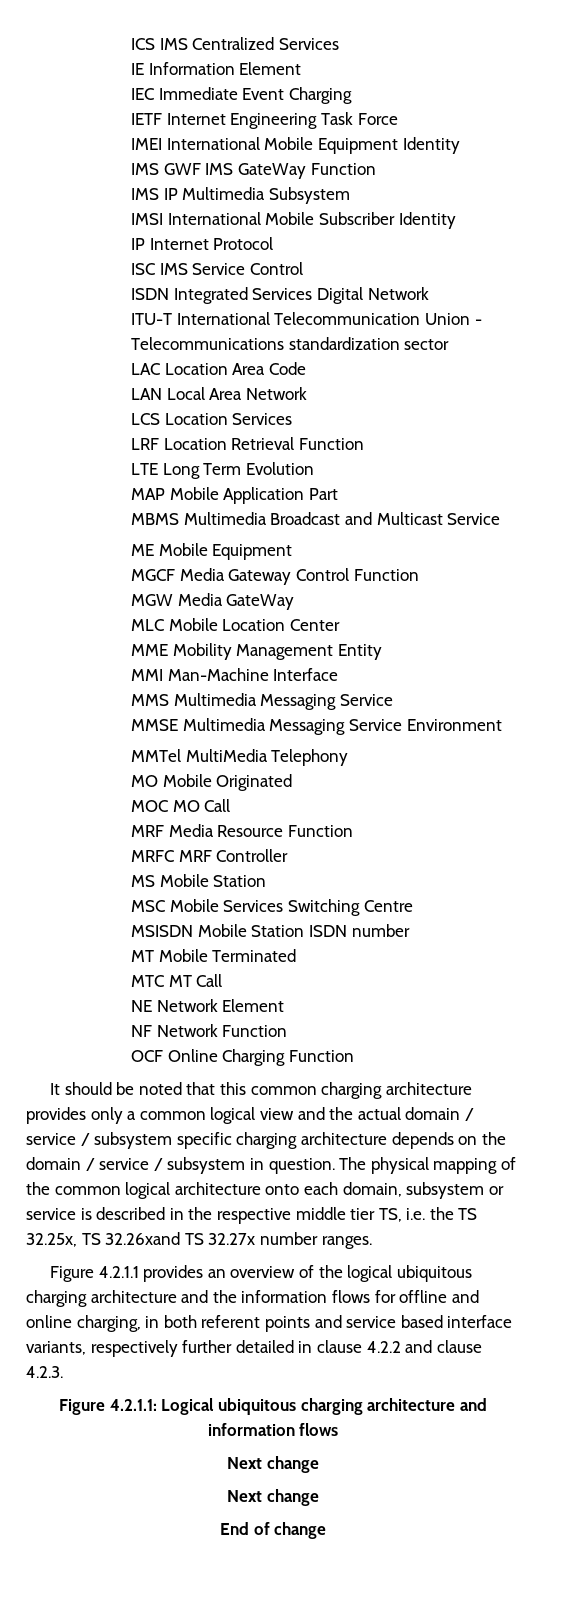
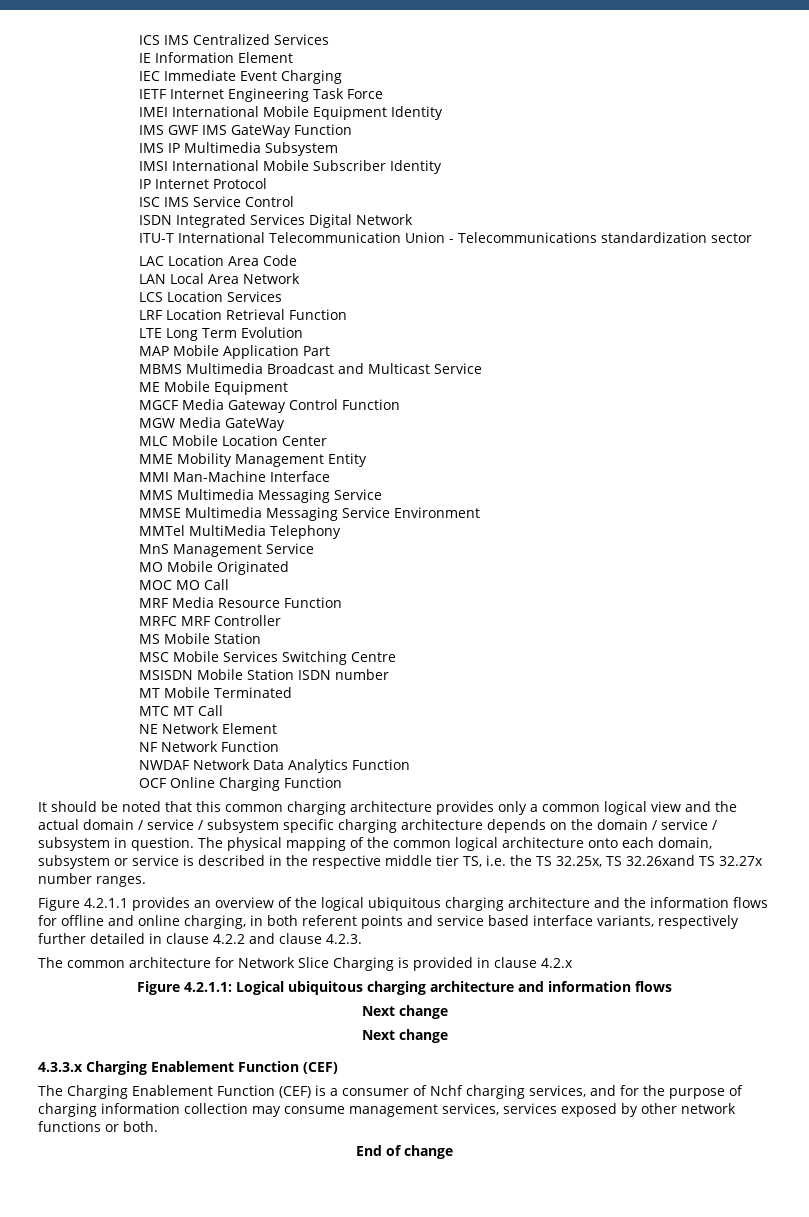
+ MnS Management Service
+ NWDAF Network Data Analytics Function
+ The common architecture for Network Slice Charging is provided in clause 4.2.x
+ 4.3.3.x Charging Enablement Function (CEF)
+ The Charging Enablement Function (CEF) is a consumer of Nchf charging services, and for the purpose of charging information collection may consume management services, services exposed by other network functions or both.

